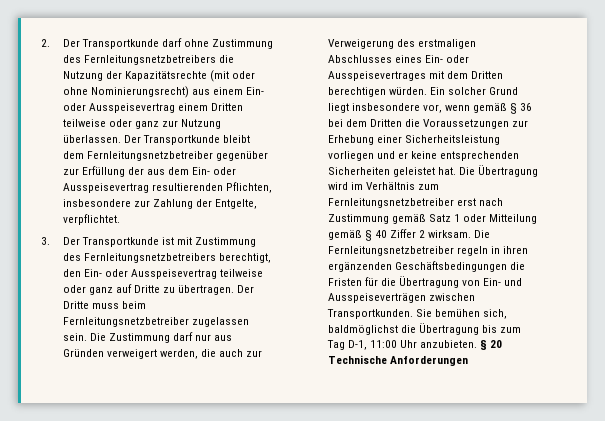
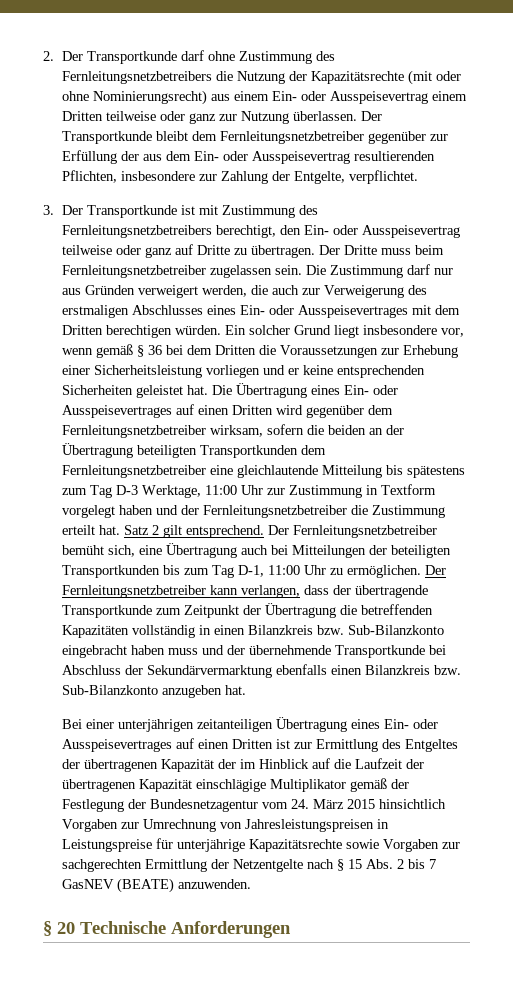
- Die Übertragung wird im Verhältnis zum Fernleitungsnetzbetreiber erst nach Zustimmung gemäß Satz 1 oder Mitteilung gemäß § 40 Ziffer 2 wirksam. Die Fernleitungsnetzbetreiber regeln in ihren ergänzenden Geschäftsbedingungen die Fristen für die Übertragung von Ein- und Ausspeiseverträgen zwischen Transportkunden. Sie bemühen sich, baldmöglichst die Übertragung bis zum Tag D-1, 11:00 Uhr anzubieten. § 20 Technische Anforderungen
+ Die Übertragung eines Ein- oder Ausspeisevertrages auf einen Dritten wird gegenüber dem Fernleitungsnetzbetreiber wirksam, sofern die beiden an der Übertragung beteiligten Transportkunden dem Fernleitungsnetzbetreiber eine gleichlautende Mitteilung bis spätestens zum Tag D-3 Werktage, 11:00 Uhr zur Zustimmung in Textform vorgelegt haben und der Fernleitungsnetzbetreiber die Zustimmung erteilt hat. Satz 2 gilt entsprechend. Der Fernleitungsnetzbetreiber bemüht sich, eine Übertragung auch bei Mitteilungen der beteiligten Transportkunden bis zum Tag D-1, 11:00 Uhr zu ermöglichen. Der Fernleitungsnetzbetreiber kann verlangen, dass der übertragende Transportkunde zum Zeitpunkt der Übertragung die betreffenden Kapazitäten vollständig in einen Bilanzkreis bzw. Sub-Bilanzkonto eingebracht haben muss und der übernehmende Transportkunde bei Abschluss der Sekundärvermarktung ebenfalls einen Bilanzkreis bzw. Sub-Bilanzkonto anzugeben hat.
+ Bei einer unterjährigen zeitanteiligen Übertragung eines Ein- oder Ausspeisevertrages auf einen Dritten ist zur Ermittlung des Entgeltes der übertragenen Kapazität der im Hinblick auf die Laufzeit der übertragenen Kapazität einschlägige Multiplikator gemäß der Festlegung der Bundesnetzagentur vom 24. März 2015 hinsichtlich Vorgaben zur Umrechnung von Jahresleistungspreisen in Leistungspreise für unterjährige Kapazitätsrechte sowie Vorgaben zur sachgerechten Ermittlung der Netzentgelte nach § 15 Abs. 2 bis 7 GasNEV (BEATE) anzuwenden.
+ § 20 Technische Anforderungen

